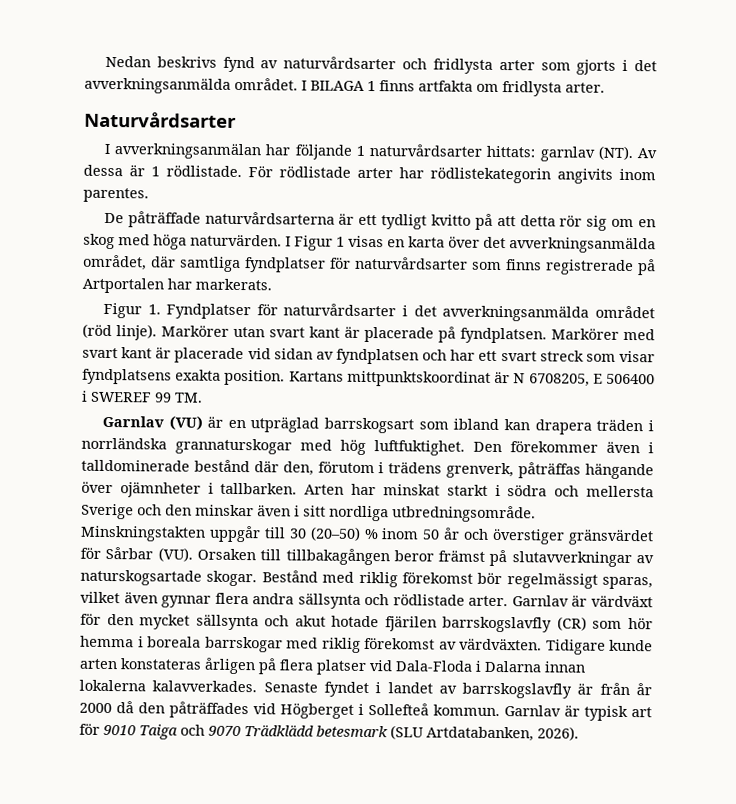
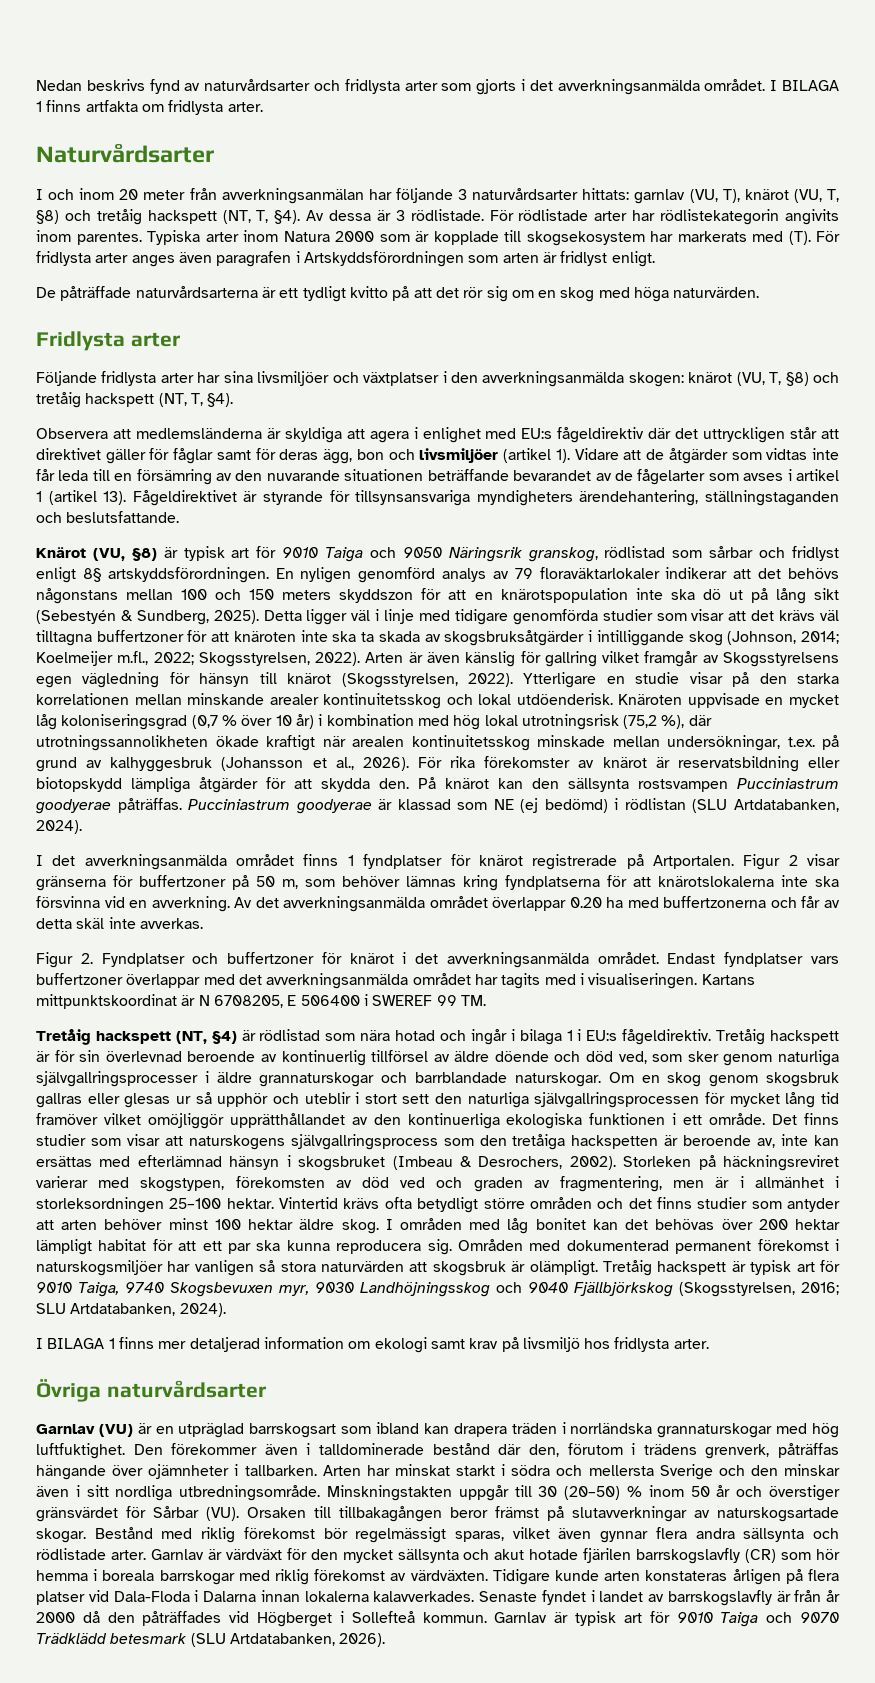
- I avverkningsanmälan har följande 1 naturvårdsarter hittats: garnlav (NT). Av dessa är 1 rödlistade.
+ I och inom 20 meter från avverkningsanmälan har följande 3 naturvårdsarter hittats: garnlav (VU, T), knärot (VU, T, §8) och tretåig hackspett (NT, T, §4). Av dessa är 3 rödlistade.
+ Typiska arter inom Natura 2000 som är kopplade till skogsekosystem har markerats med (T). För fridlysta arter anges även paragrafen i Artskyddsförordningen som arten är fridlyst enligt.
- De påträffade naturvårdsarterna är ett tydligt kvitto på att detta rör sig om en skog med höga naturvärden. I Figur 1 visas en karta över det avverkningsanmälda området, där samtliga fyndplatser för naturvårdsarter som finns registrerade på Artportalen har markerats.
- Figur 1. Fyndplatser för naturvårdsarter i det avverkningsanmälda området (röd linje). Markörer utan svart kant är placerade på fyndplatsen. Markörer med svart kant är placerade vid sidan av fyndplatsen och har ett svart streck som visar fyndplatsens exakta position.
+ De påträffade naturvårdsarterna är ett tydligt kvitto på att det rör sig om en skog med höga naturvärden.
+ Fridlysta arter
+ Följande fridlysta arter har sina livsmiljöer och växtplatser i den avverkningsanmälda skogen: knärot (VU, T, §8) och tretåig hackspett (NT, T, §4).
+ Observera att medlemsländerna är skyldiga att agera i enlighet med EU:s fågeldirektiv där det uttryckligen står att direktivet gäller för fåglar samt för deras ägg, bon och livsmiljöer (artikel 1). Vidare att de åtgärder som vidtas inte får leda till en försämring av den nuvarande situationen beträffande bevarandet av de fågelarter som avses i artikel 1 (artikel 13). Fågeldirektivet är styrande för tillsynsansvariga myndigheters ärendehantering, ställningstaganden och beslutsfattande.
+ Knärot (VU, §8) är typisk art för 9010 Taiga och 9050 Näringsrik granskog, rödlistad som sårbar och fridlyst enligt 8§ artskyddsförordningen. En nyligen genomförd analys av 79 floraväktarlokaler indikerar att det behövs någonstans mellan 100 och 150 meters skyddszon för att en knärotspopulation inte ska dö ut på lång sikt (Sebestyén & Sundberg, 2025). Detta ligger väl i linje med tidigare genomförda studier som visar att det krävs väl tilltagna buffertzoner för att knäroten inte ska ta skada av skogsbruksåtgärder i intilliggande skog (Johnson, 2014; Koelmeijer m.fl., 2022; Skogsstyrelsen, 2022). Arten är även känslig för gallring vilket framgår av Skogsstyrelsens egen vägledning för hänsyn till knärot (Skogsstyrelsen, 2022). Ytterligare en studie visar på den starka korrelationen mellan minskande arealer kontinuitetsskog och lokal utdöenderisk. Knäroten uppvisade en mycket låg koloniseringsgrad (0,7 % över 10 år) i kombination med hög lokal utrotningsrisk (75,2 %), där utrotningssannolikheten ökade kraftigt när arealen kontinuitetsskog minskade mellan undersökningar, t.ex. på grund av kalhyggesbruk (Johansson et al., 2026). För rika förekomster av knärot är reservatsbildning eller biotopskydd lämpliga åtgärder för att skydda den. På knärot kan den sällsynta rostsvampen Pucciniastrum goodyerae påträffas. Pucciniastrum goodyerae är klassad som NE (ej bedömd) i rödlistan (SLU Artdatabanken, 2024).
+ I det avverkningsanmälda området finns 1 fyndplatser för knärot registrerade på Artportalen. Figur 2 visar gränserna för buffertzoner på 50 m, som behöver lämnas kring fyndplatserna för att knärotslokalerna inte ska försvinna vid en avverkning. Av det avverkningsanmälda området överlappar 0.20 ha med buffertzonerna och får av detta skäl inte avverkas.
+ Figur 2. Fyndplatser och buffertzoner för knärot i det avverkningsanmälda området. Endast fyndplatser vars buffertzoner överlappar med det avverkningsanmälda området har tagits med i visualiseringen.
+ Tretåig hackspett (NT, §4) är rödlistad som nära hotad och ingår i bilaga 1 i EU:s fågeldirektiv. Tretåig hackspett är för sin överlevnad beroende av kontinuerlig tillförsel av äldre döende och död ved, som sker genom naturliga självgallringsprocesser i äldre grannaturskogar och barrblandade naturskogar. Om en skog genom skogsbruk gallras eller glesas ur så upphör och uteblir i stort sett den naturliga självgallringsprocessen för mycket lång tid framöver vilket omöjliggör upprätthållandet av den kontinuerliga ekologiska funktionen i ett område. Det finns studier som visar att naturskogens självgallringsprocess som den tretåiga hackspetten är beroende av, inte kan ersättas med efterlämnad hänsyn i skogsbruket (Imbeau & Desrochers, 2002). Storleken på häckningsreviret varierar med skogstypen, förekomsten av död ved och graden av fragmentering, men är i allmänhet i storleksordningen 25–100 hektar. Vintertid krävs ofta betydligt större områden och det finns studier som antyder att arten behöver minst 100 hektar äldre skog. I områden med låg bonitet kan det behövas över 200 hektar lämpligt habitat för att ett par ska kunna reproducera sig. Områden med dokumenterad permanent förekomst i naturskogsmiljöer har vanligen så stora naturvärden att skogsbruk är olämpligt. Tretåig hackspett är typisk art för 9010 Taiga, 9740 Skogsbevuxen myr, 9030 Landhöjningsskog och 9040 Fjällbjörkskog (Skogsstyrelsen, 2016; SLU Artdatabanken, 2024).
+ I BILAGA 1 finns mer detaljerad information om ekologi samt krav på livsmiljö hos fridlysta arter.
+ Övriga naturvårdsarter

